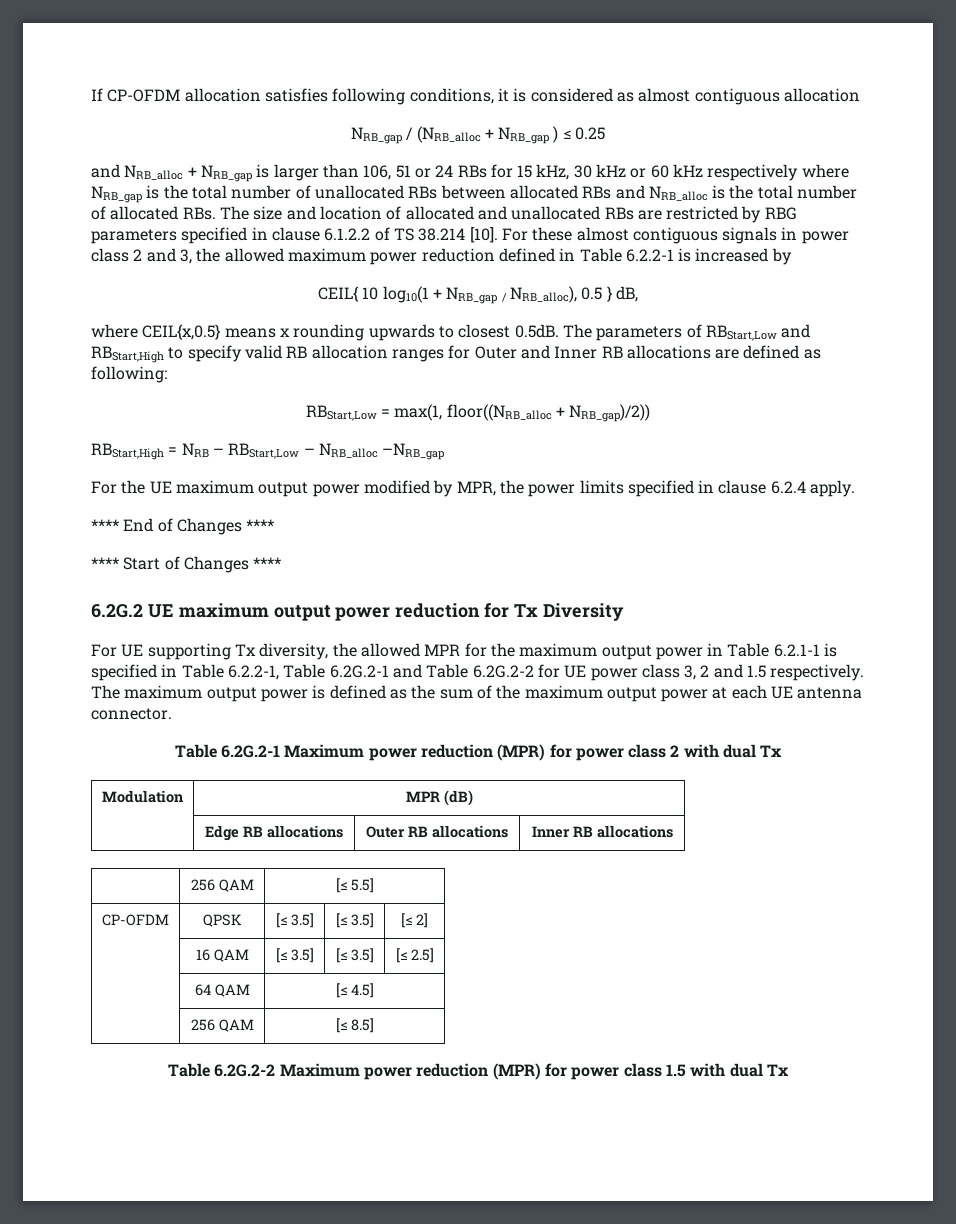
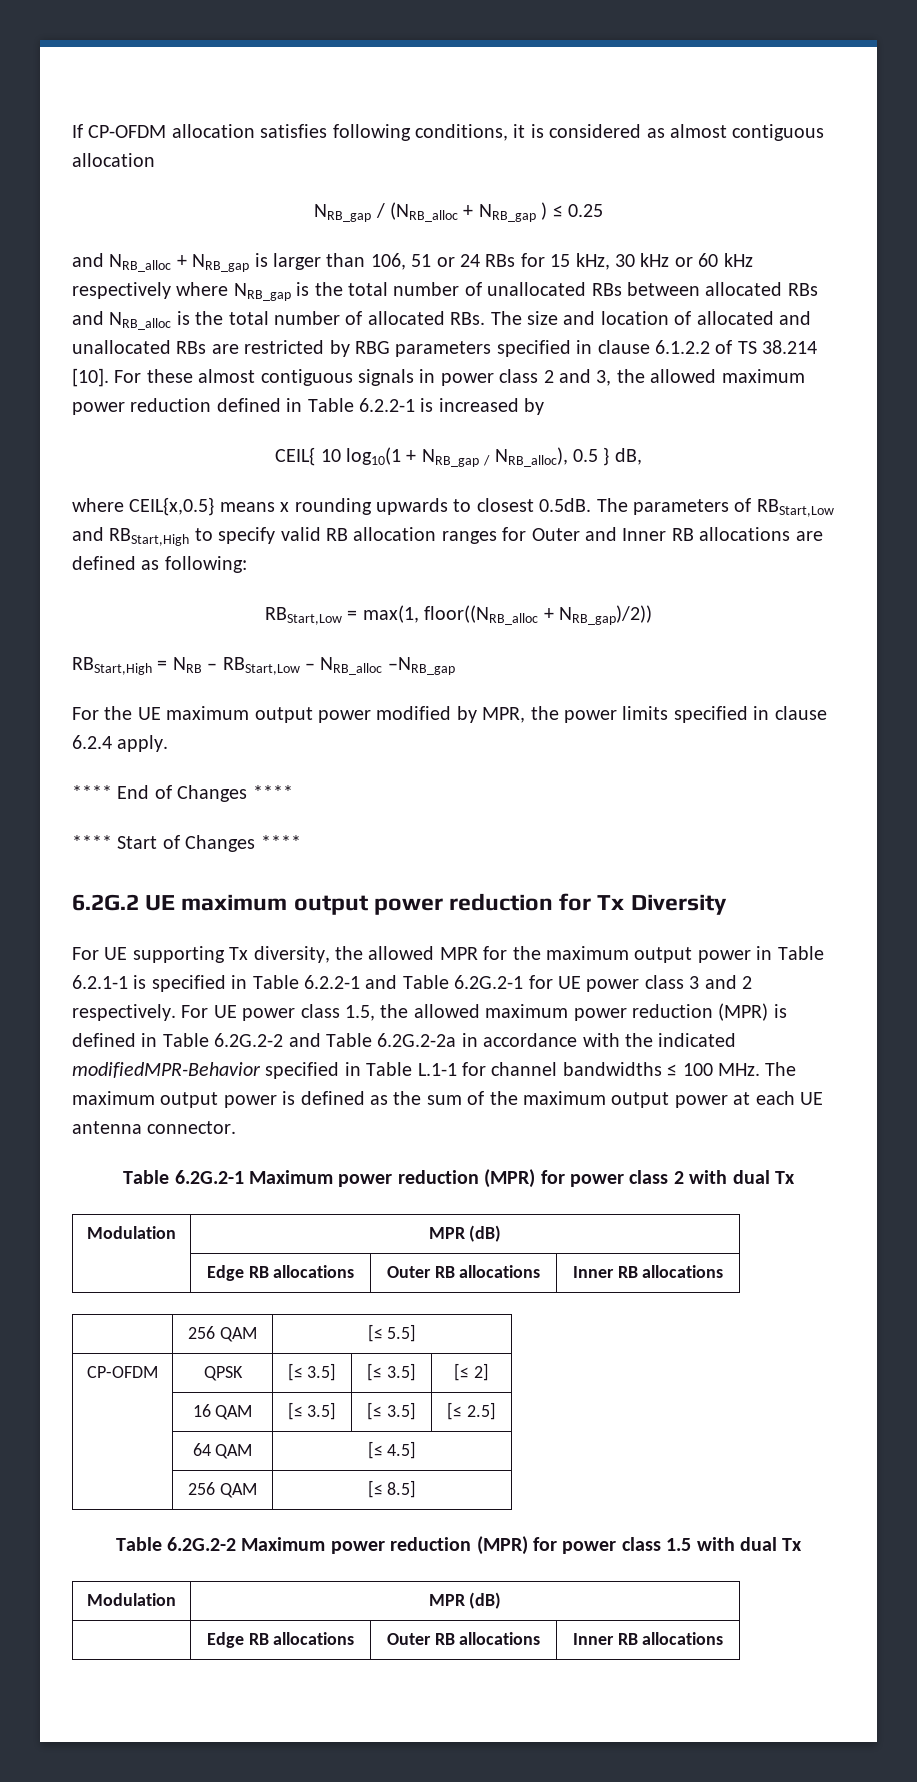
- For UE supporting Tx diversity, the allowed MPR for the maximum output power in Table 6.2.1-1 is specified in Table 6.2.2-1, Table 6.2G.2-1 and Table 6.2G.2-2 for UE power class 3, 2 and 1.5 respectively. The maximum output power is defined as the sum of the maximum output power at each UE antenna connector.
+ For UE supporting Tx diversity, the allowed MPR for the maximum output power in Table 6.2.1-1 is specified in Table 6.2.2-1 and Table 6.2G.2-1 for UE power class 3 and 2 respectively. For UE power class 1.5, the allowed maximum power reduction (MPR) is defined in Table 6.2G.2-2 and Table 6.2G.2-2a in accordance with the indicated modifiedMPR-Behavior specified in Table L.1-1 for channel bandwidths ≤ 100 MHz. The maximum output power is defined as the sum of the maximum output power at each UE antenna connector.
  Table 6.2G.2-2 Maximum power reduction (MPR) for power class 1.5 with dual Tx
+ Modulation | MPR (dB)
+ | Edge RB allocations | Outer RB allocations | Inner RB allocations

